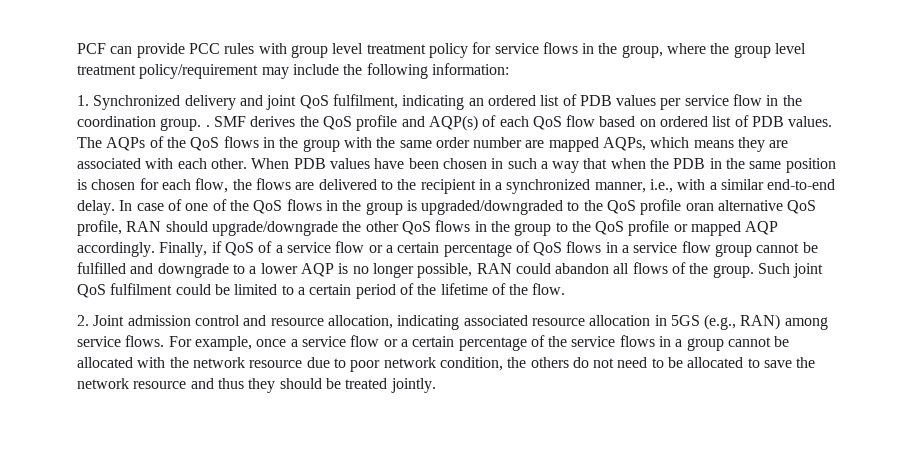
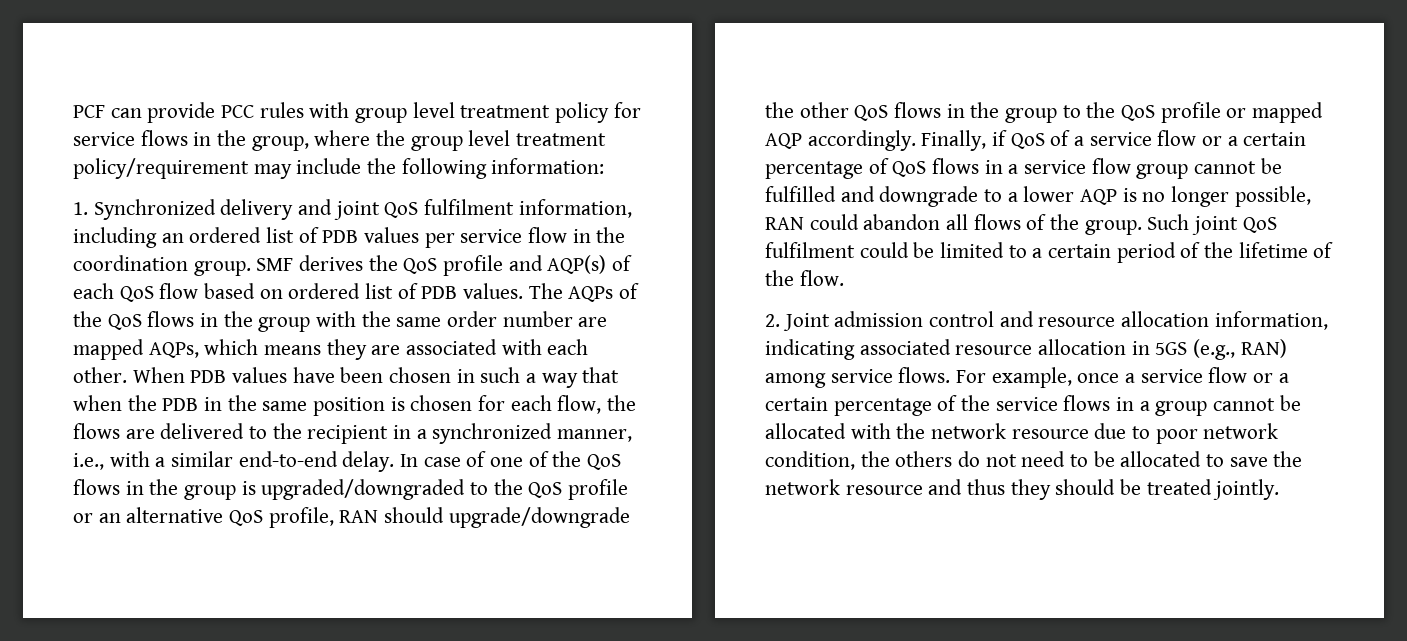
- 1. Synchronized delivery and joint QoS fulfilment, indicating an ordered list of PDB values per service flow in the coordination group. .
+ 1. Synchronized delivery and joint QoS fulfilment information, including an ordered list of PDB values per service flow in the coordination group.
- In case of one of the QoS flows in the group is upgraded/downgraded to the QoS profile oran alternative QoS profile, RAN should upgrade/downgrade the other QoS flows in the group to the QoS profile or mapped AQP accordingly.
+ In case of one of the QoS flows in the group is upgraded/downgraded to the QoS profile or an alternative QoS profile, RAN should upgrade/downgrade the other QoS flows in the group to the QoS profile or mapped AQP accordingly.
- 2. Joint admission control and resource allocation, indicating associated resource allocation in 5GS (e.g., RAN) among service flows.
+ 2. Joint admission control and resource allocation information, indicating associated resource allocation in 5GS (e.g., RAN) among service flows.

